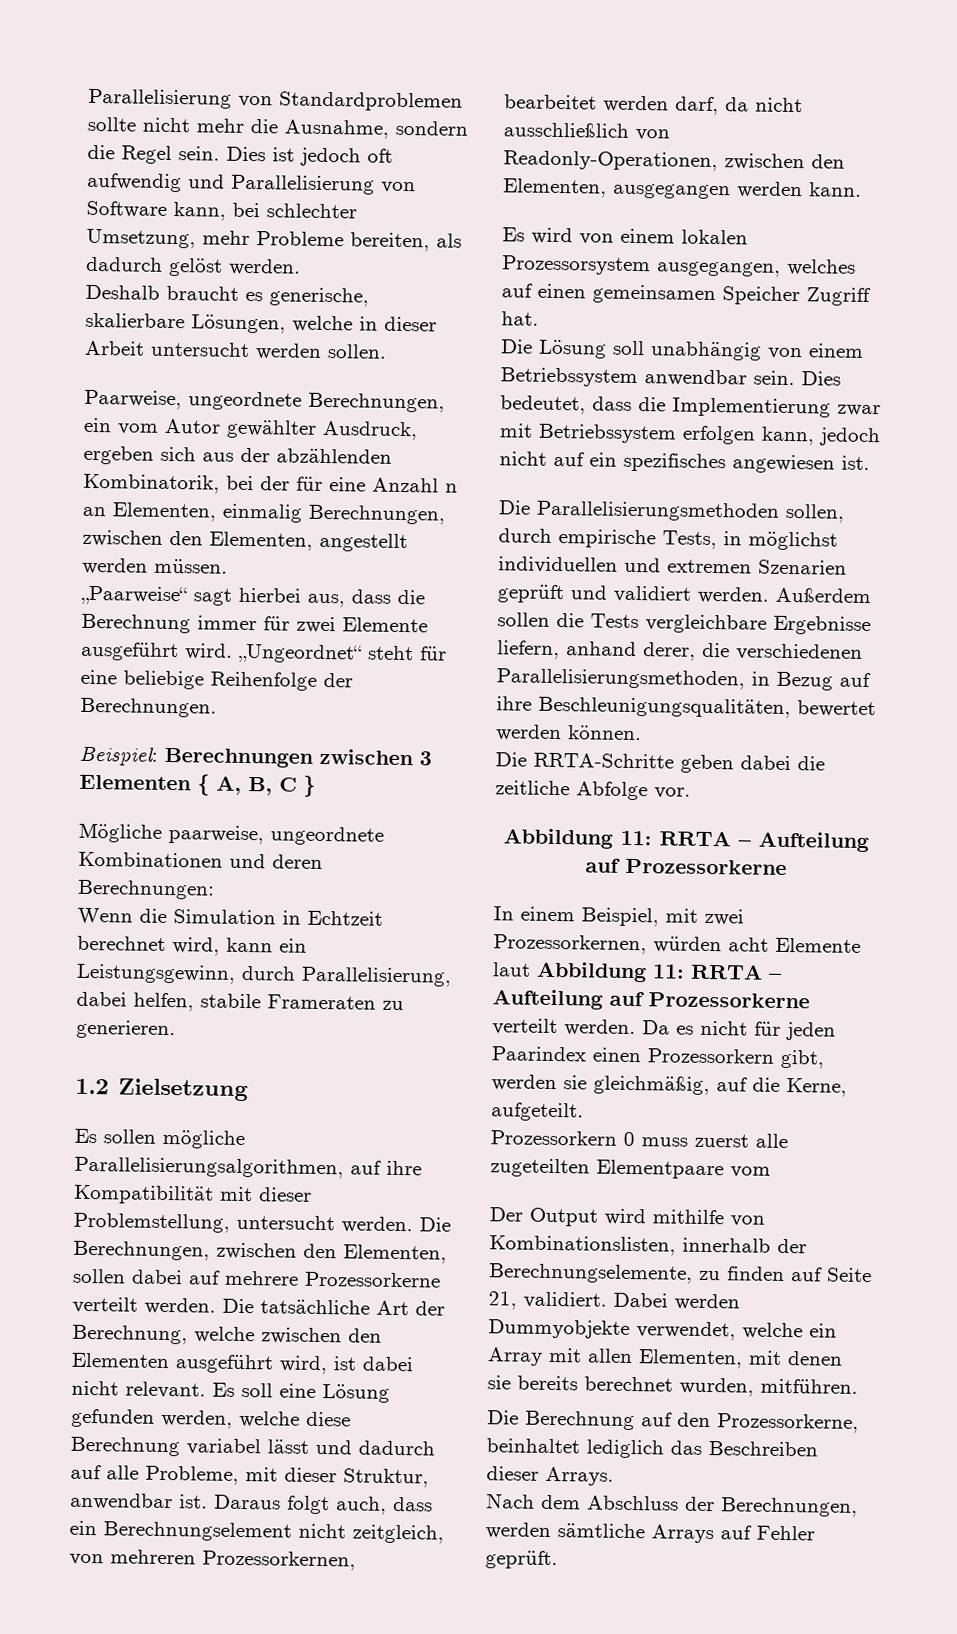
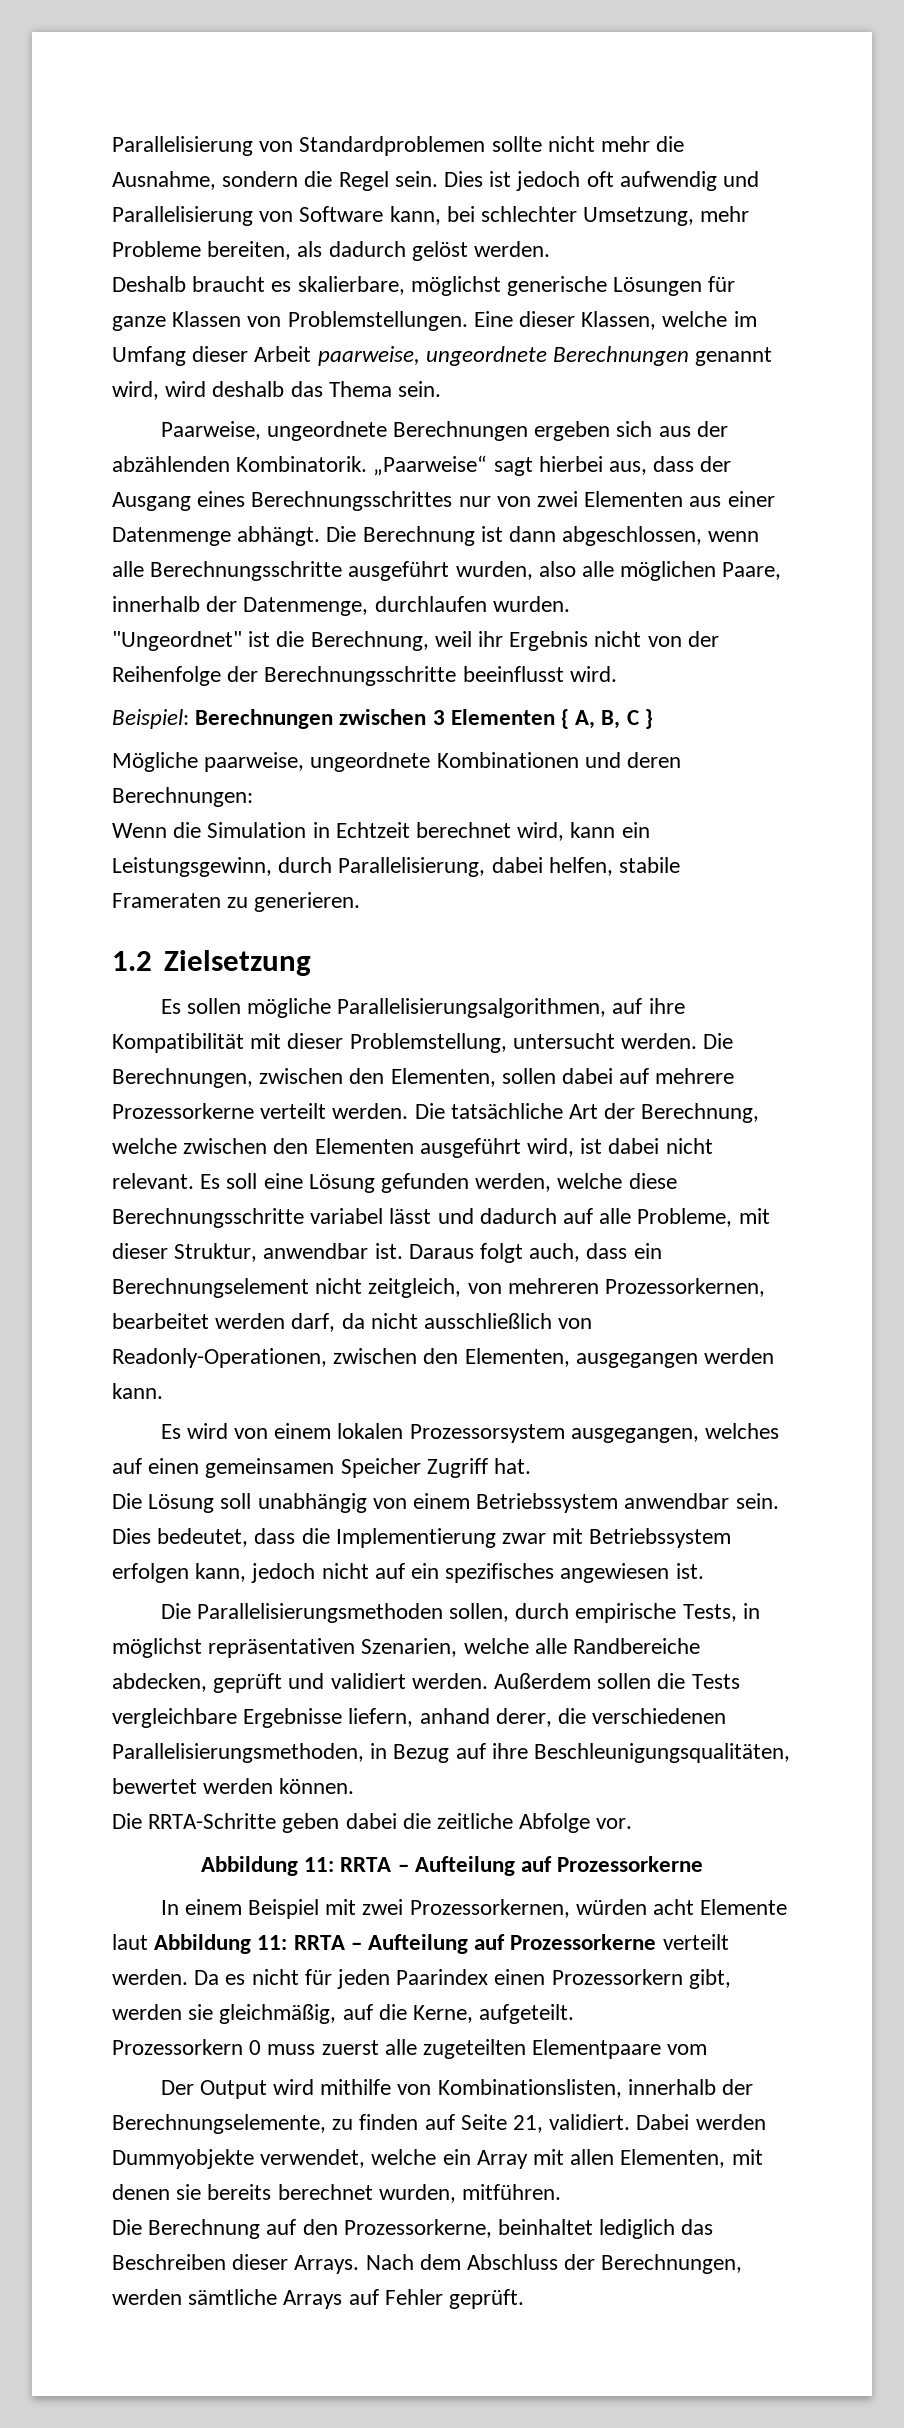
- Deshalb braucht es generische, skalierbare Lösungen, welche in dieser Arbeit untersucht werden sollen.
- Paarweise, ungeordnete Berechnungen, ein vom Autor gewählter Ausdruck, ergeben sich aus der abzählenden Kombinatorik, bei der für eine Anzahl n an Elementen, einmalig Berechnungen, zwischen den Elementen, angestellt werden müssen.
- „Paarweise“ sagt hierbei aus, dass die Berechnung immer für zwei Elemente ausgeführt wird. „Ungeordnet“ steht für eine beliebige Reihenfolge der Berechnungen.
+ Deshalb braucht es skalierbare, möglichst generische Lösungen für ganze Klassen von Problemstellungen. Eine dieser Klassen, welche im Umfang dieser Arbeit paarweise, ungeordnete Berechnungen genannt wird, wird deshalb das Thema sein.
+ Paarweise, ungeordnete Berechnungen ergeben sich aus der abzählenden Kombinatorik. „Paarweise“ sagt hierbei aus, dass der Ausgang eines Berechnungsschrittes nur von zwei Elementen aus einer Datenmenge abhängt. Die Berechnung ist dann abgeschlossen, wenn alle Berechnungsschritte ausgeführt wurden, also alle möglichen Paare, innerhalb der Datenmenge, durchlaufen wurden.
+ "Ungeordnet" ist die Berechnung, weil ihr Ergebnis nicht von der Reihenfolge der Berechnungsschritte beeinflusst wird.
- Es soll eine Lösung gefunden werden, welche diese Berechnung variabel lässt und dadurch auf alle Probleme, mit dieser Struktur, anwendbar ist.
+ Es soll eine Lösung gefunden werden, welche diese Berechnungsschritte variabel lässt und dadurch auf alle Probleme, mit dieser Struktur, anwendbar ist.
- Die Parallelisierungsmethoden sollen, durch empirische Tests, in möglichst individuellen und extremen Szenarien geprüft und validiert werden.
+ Die Parallelisierungsmethoden sollen, durch empirische Tests, in möglichst repräsentativen Szenarien, welche alle Randbereiche abdecken, geprüft und validiert werden.
- In einem Beispiel, mit zwei Prozessorkernen, würden acht Elemente laut Abbildung 11: RRTA – Aufteilung auf Prozessorkerne verteilt werden.
+ In einem Beispiel mit zwei Prozessorkernen, würden acht Elemente laut Abbildung 11: RRTA – Aufteilung auf Prozessorkerne verteilt werden.
- Die Berechnung auf den Prozessorkerne, beinhaltet lediglich das Beschreiben dieser Arrays.
- Nach dem Abschluss der Berechnungen, werden sämtliche Arrays auf Fehler geprüft.
+ Die Berechnung auf den Prozessorkerne, beinhaltet lediglich das Beschreiben dieser Arrays. Nach dem Abschluss der Berechnungen, werden sämtliche Arrays auf Fehler geprüft.

